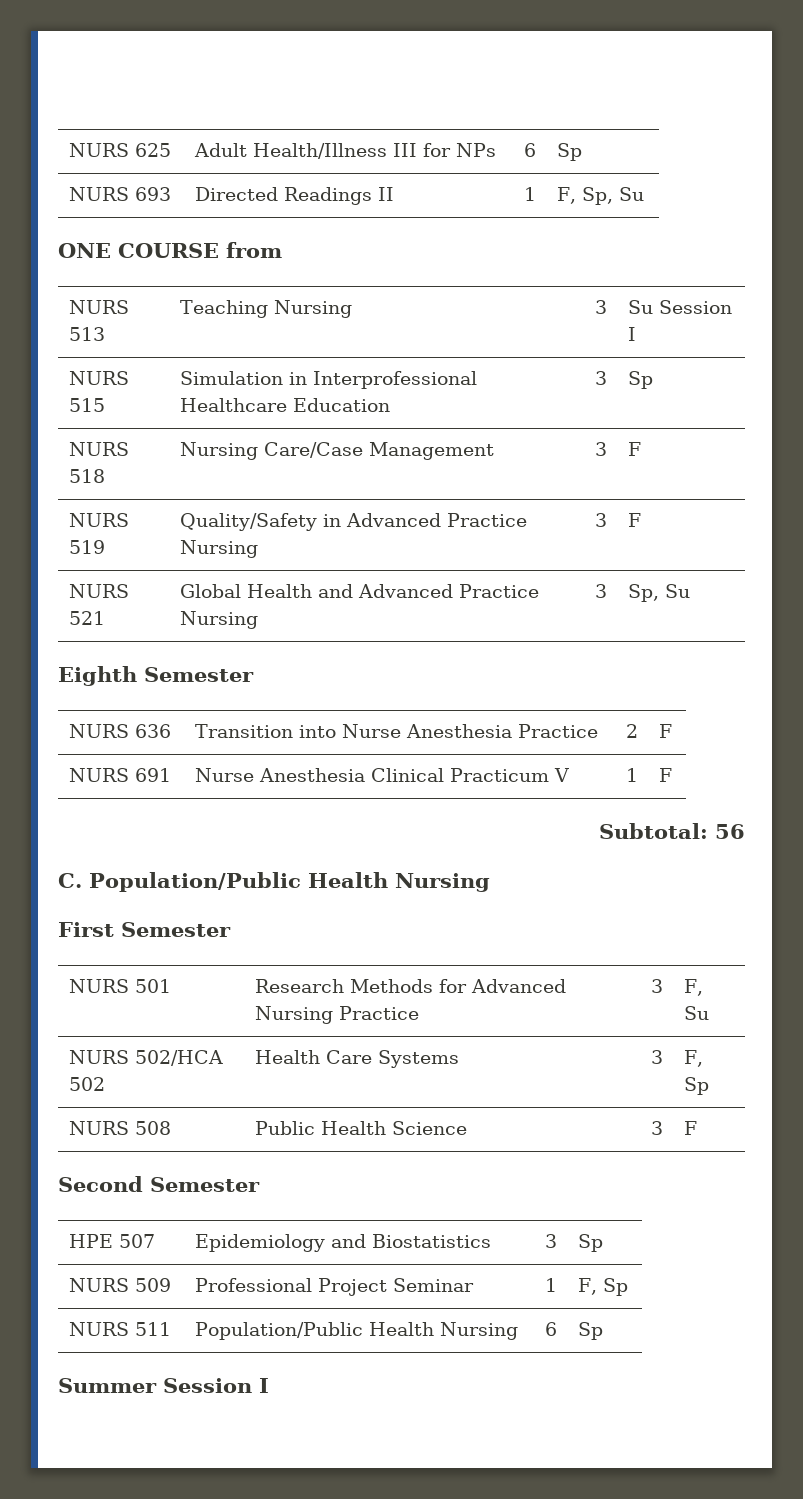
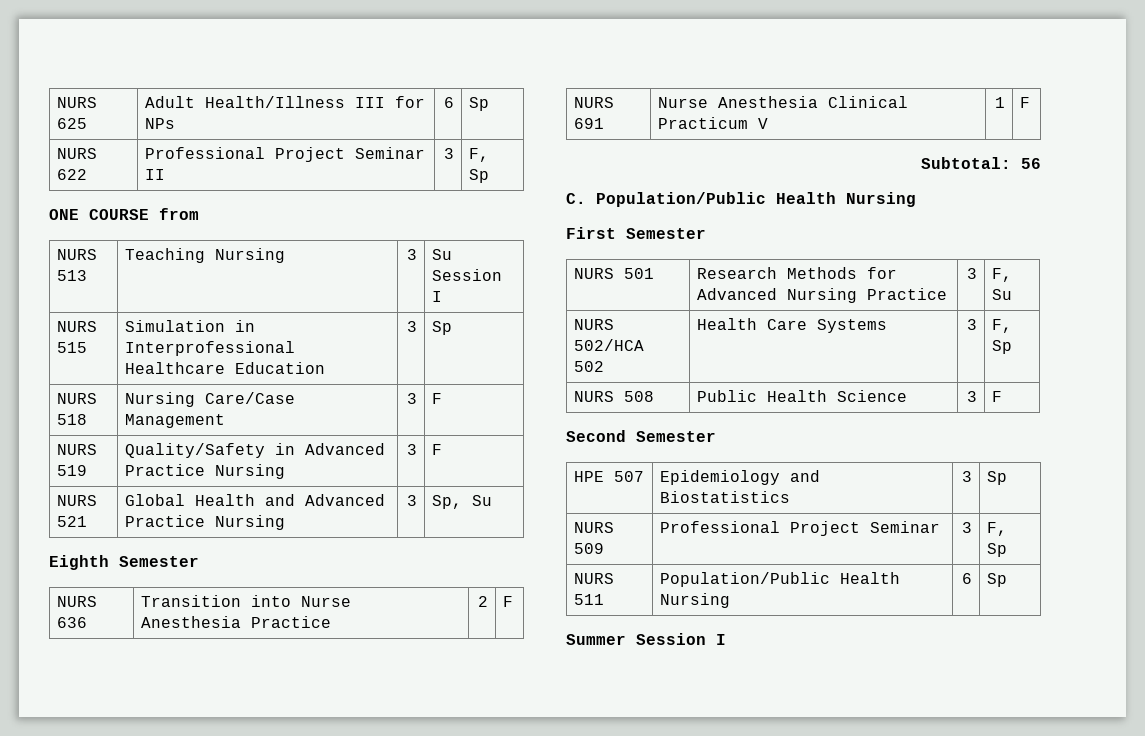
- NURS 693 | Directed Readings II | 1 | F, Sp, Su
+ NURS 622 | Professional Project Seminar II | 3 | F, Sp
- NURS 509 | Professional Project Seminar | 1 | F, Sp
+ NURS 509 | Professional Project Seminar | 3 | F, Sp

